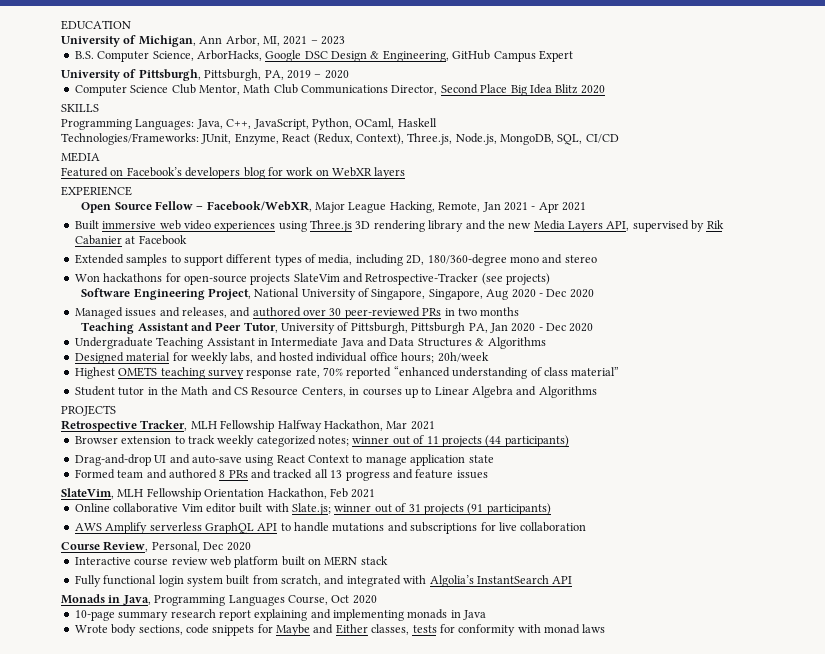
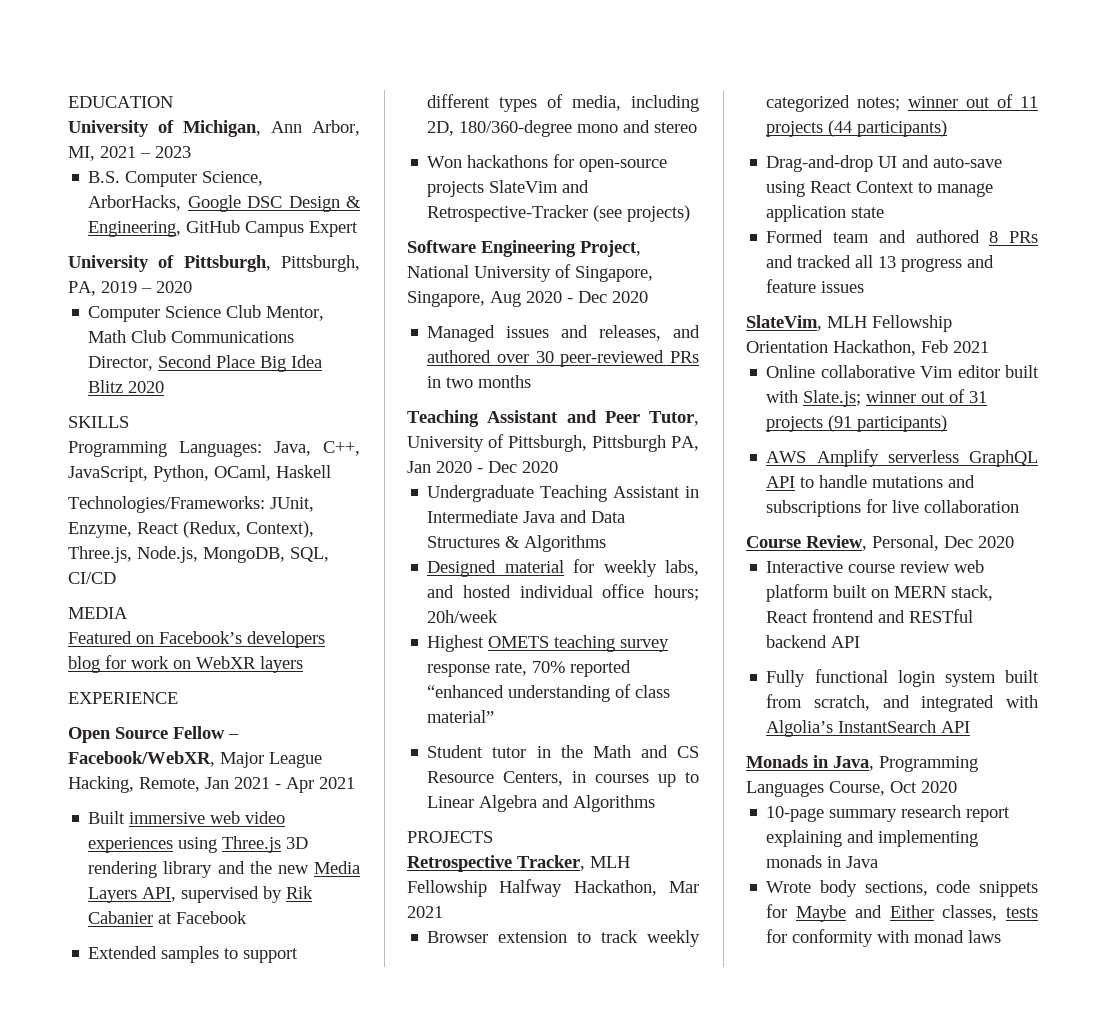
- Interactive course review web platform built on MERN stack
+ Interactive course review web platform built on MERN stack, React frontend and RESTful backend API

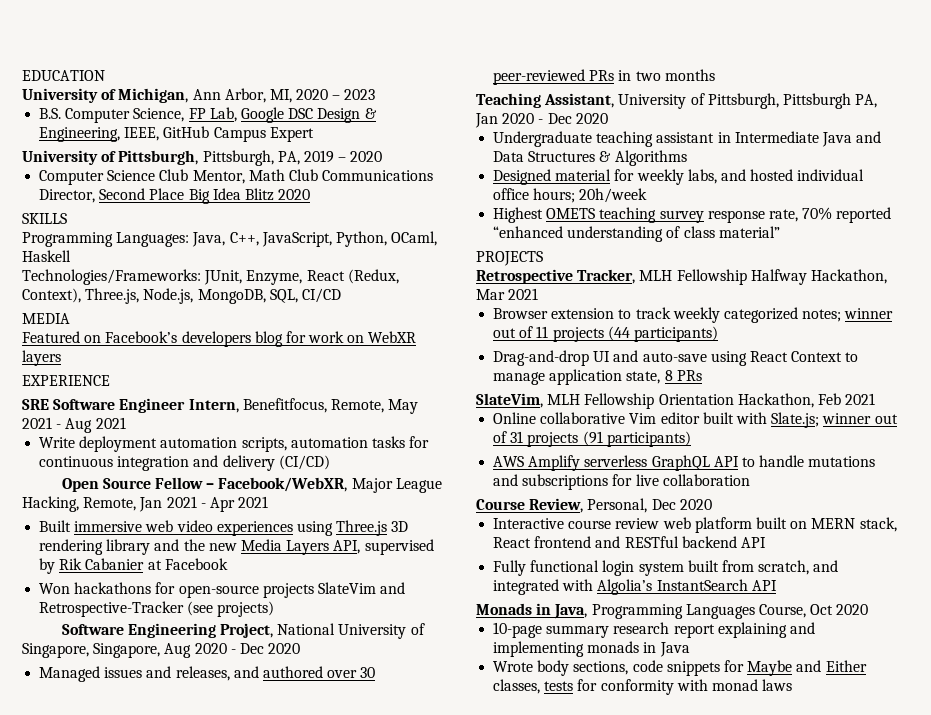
- University of Michigan, Ann Arbor, MI, 2021 – 2023
+ University of Michigan, Ann Arbor, MI, 2020 – 2023
- B.S. Computer Science, ArborHacks, Google DSC Design & Engineering, GitHub Campus Expert
+ B.S. Computer Science, FP Lab, Google DSC Design & Engineering, IEEE, GitHub Campus Expert
+ SRE Software Engineer Intern, Benefitfocus, Remote, May 2021 - Aug 2021
+ Write deployment automation scripts, automation tasks for continuous integration and delivery (CI/CD)
- Extended samples to support different types of media, including 2D, 180/360-degree mono and stereo
- Teaching Assistant and Peer Tutor, University of Pittsburgh, Pittsburgh PA, Jan 2020 - Dec 2020
+ Teaching Assistant, University of Pittsburgh, Pittsburgh PA, Jan 2020 - Dec 2020
- Undergraduate Teaching Assistant in Intermediate Java and Data Structures & Algorithms
+ Undergraduate teaching assistant in Intermediate Java and Data Structures & Algorithms
- Student tutor in the Math and CS Resource Centers, in courses up to Linear Algebra and Algorithms
- Drag-and-drop UI and auto-save using React Context to manage application state
- Formed team and authored 8 PRs and tracked all 13 progress and feature issues
+ Drag-and-drop UI and auto-save using React Context to manage application state, 8 PRs

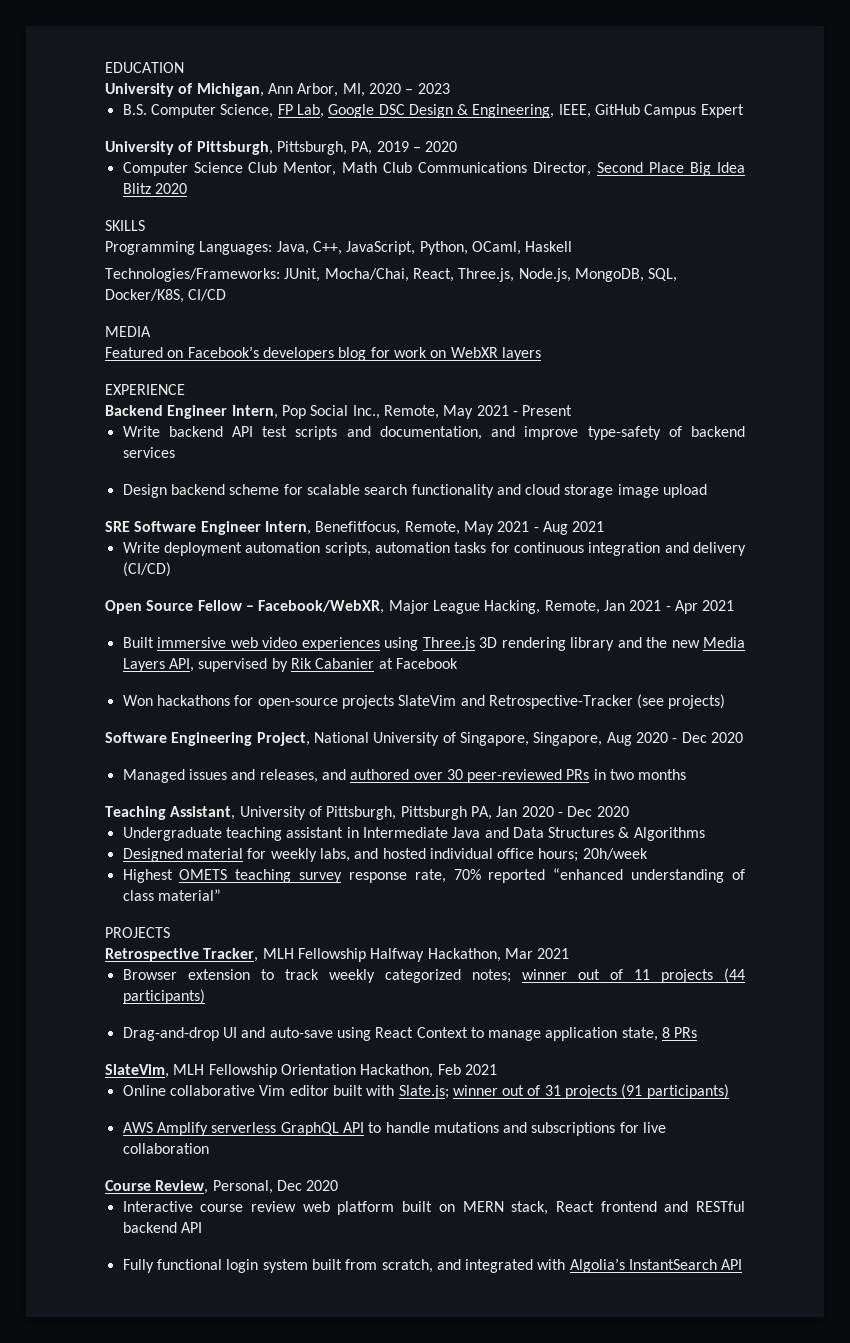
- Technologies/Frameworks: JUnit, Enzyme, React (Redux, Context), Three.js, Node.js, MongoDB, SQL, CI/CD
+ Technologies/Frameworks: JUnit, Mocha/Chai, React, Three.js, Node.js, MongoDB, SQL, Docker/K8S, CI/CD
+ Backend Engineer Intern, Pop Social Inc., Remote, May 2021 - Present
+ Write backend API test scripts and documentation, and improve type-safety of backend services
+ Design backend scheme for scalable search functionality and cloud storage image upload
- Monads in Java, Programming Languages Course, Oct 2020
- 10-page summary research report explaining and implementing monads in Java
- Wrote body sections, code snippets for Maybe and Either classes, tests for conformity with monad laws

